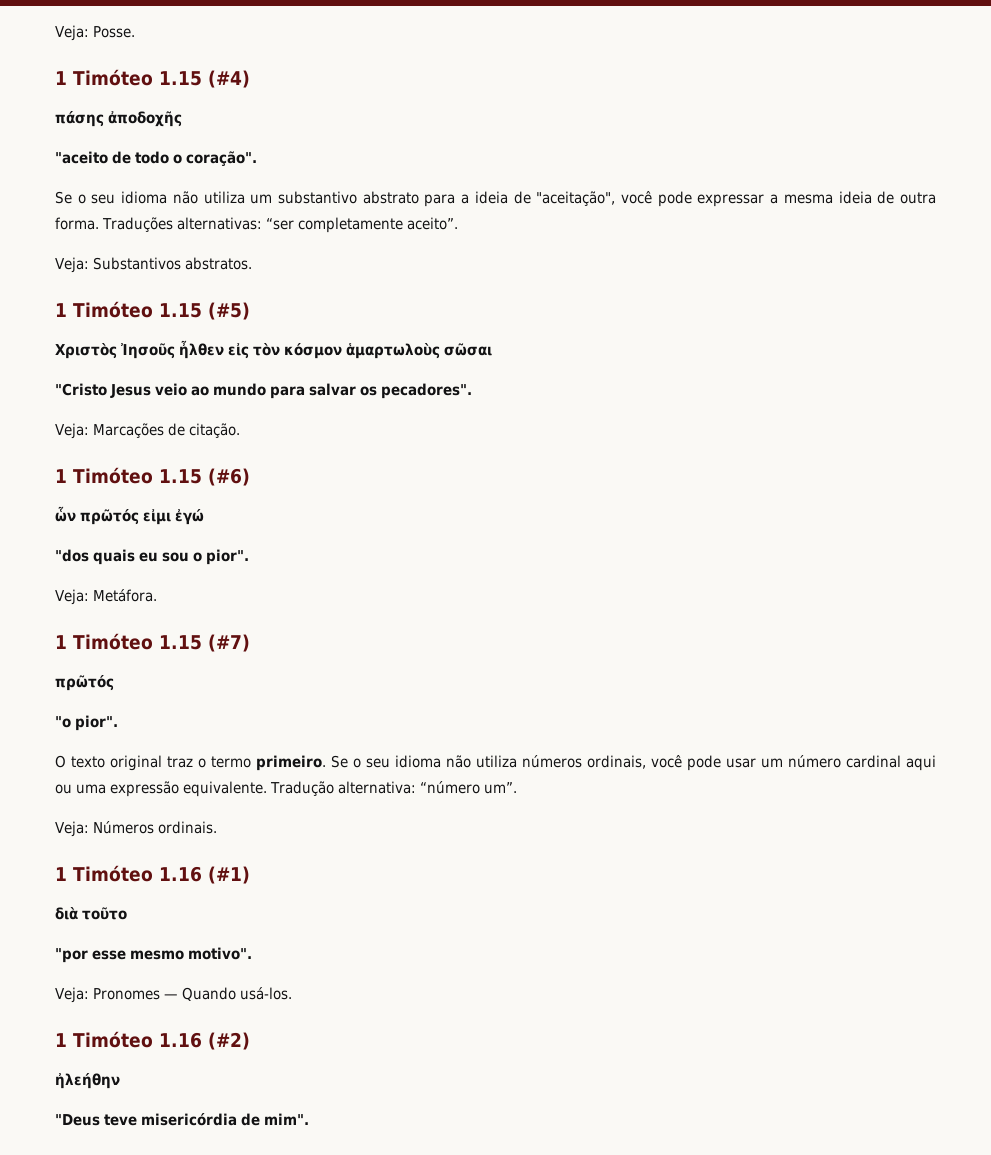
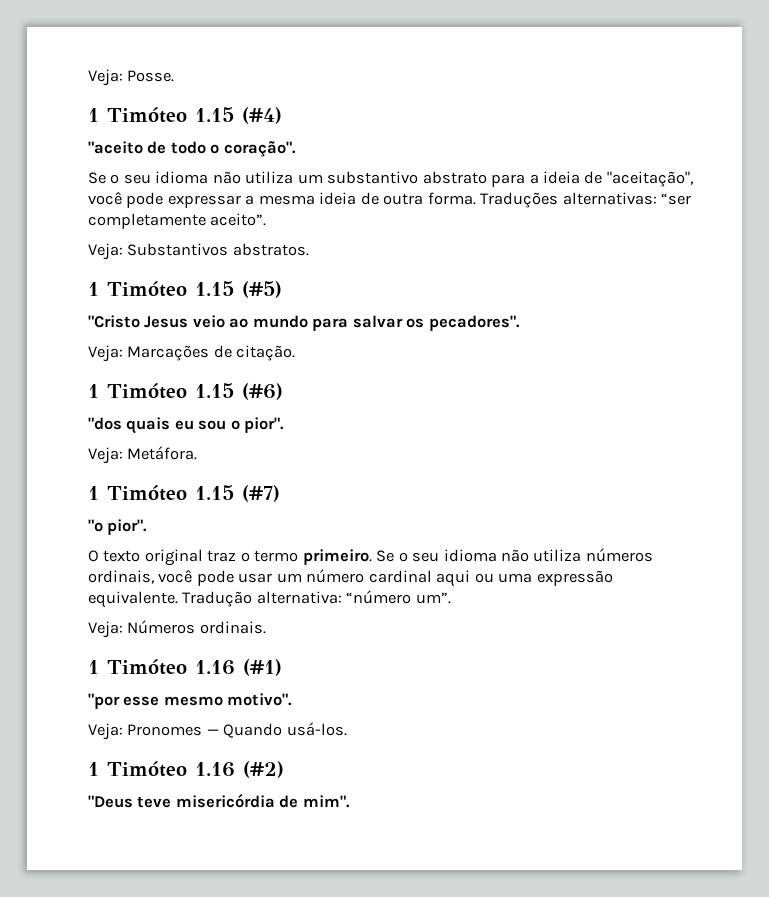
- πάσης ἀποδοχῆς
- Χριστὸς Ἰησοῦς ἦλθεν εἰς τὸν κόσμον ἁμαρτωλοὺς σῶσαι
- ὧν πρῶτός εἰμι ἐγώ
  1 Timóteo 1.15 (#7)
- πρῶτός
- διὰ τοῦτο
- ἠλεήθην

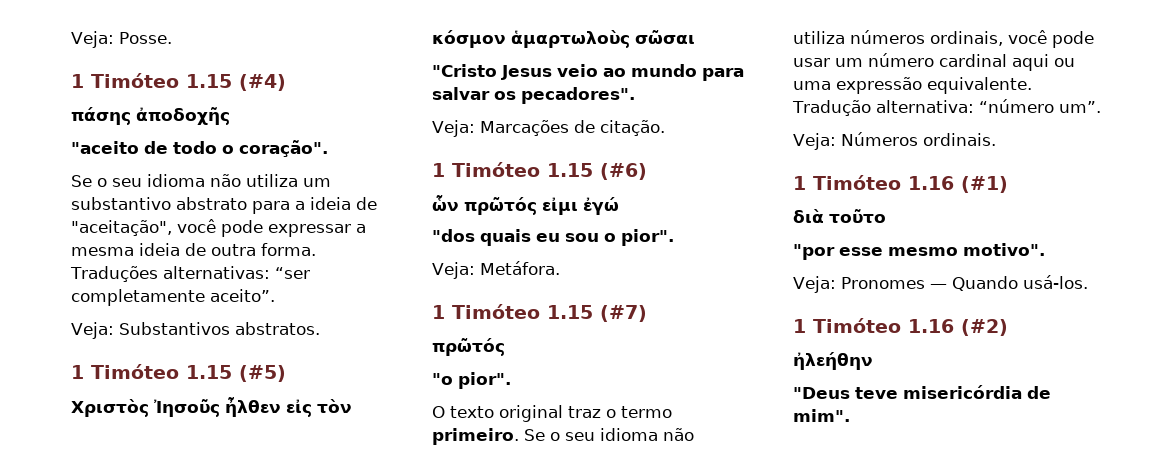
+ πάσης ἀποδοχῆς
+ Χριστὸς Ἰησοῦς ἦλθεν εἰς τὸν κόσμον ἁμαρτωλοὺς σῶσαι
+ ὧν πρῶτός εἰμι ἐγώ
  1 Timóteo 1.15 (#7)
+ πρῶτός
+ διὰ τοῦτο
+ ἠλεήθην

